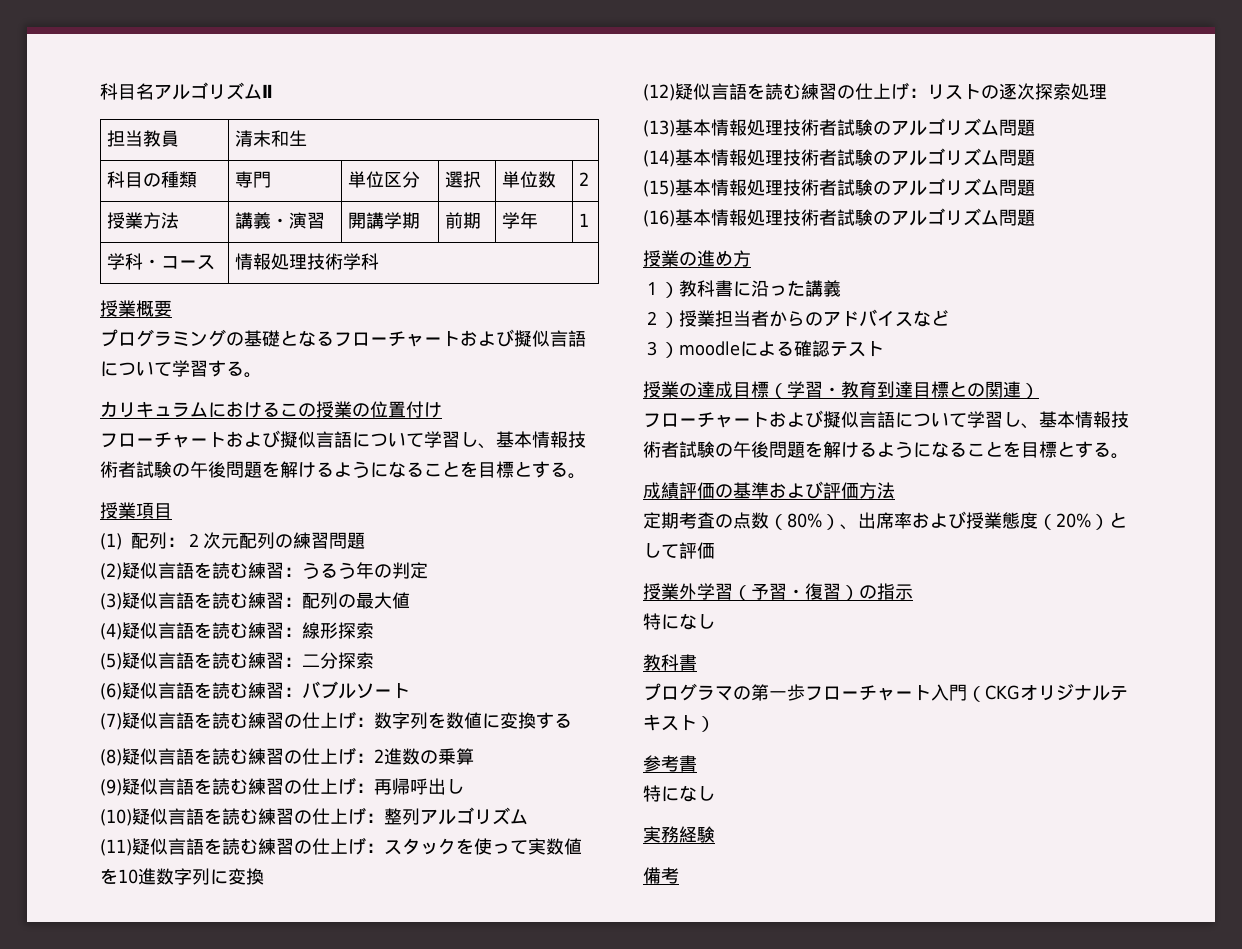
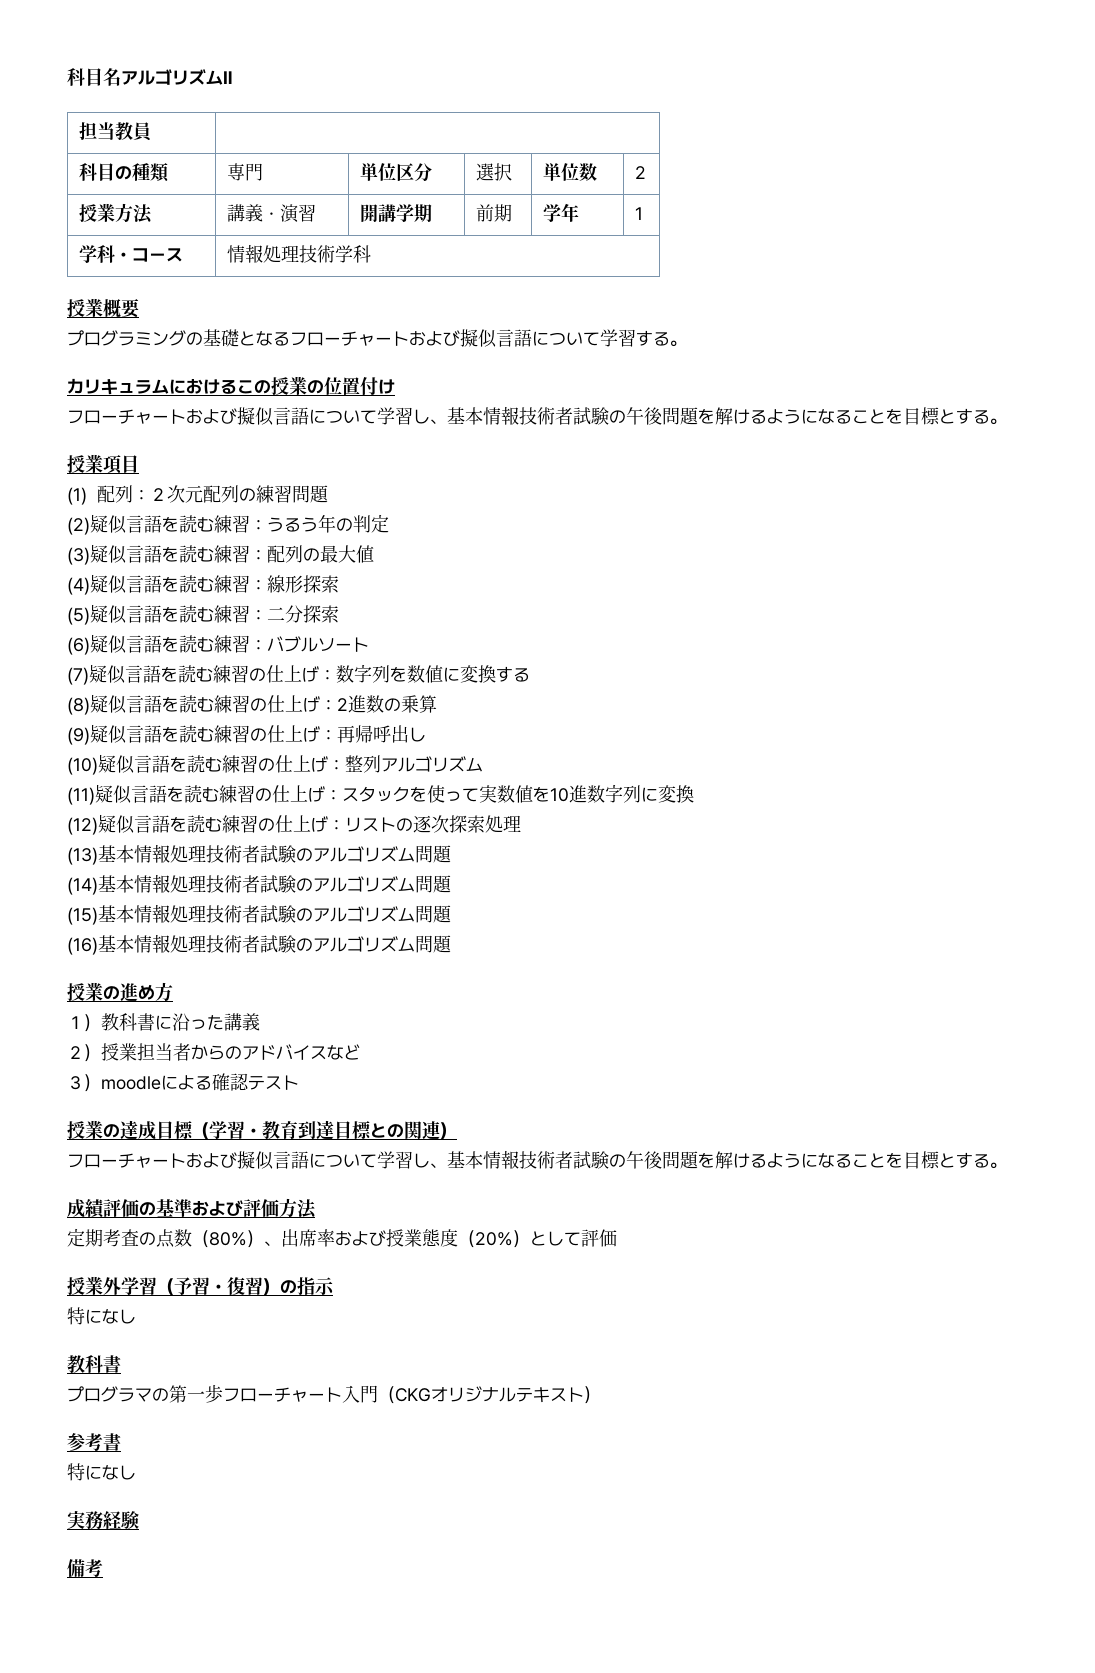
- 担当教員 | 清末和生
+ 担当教員 |

